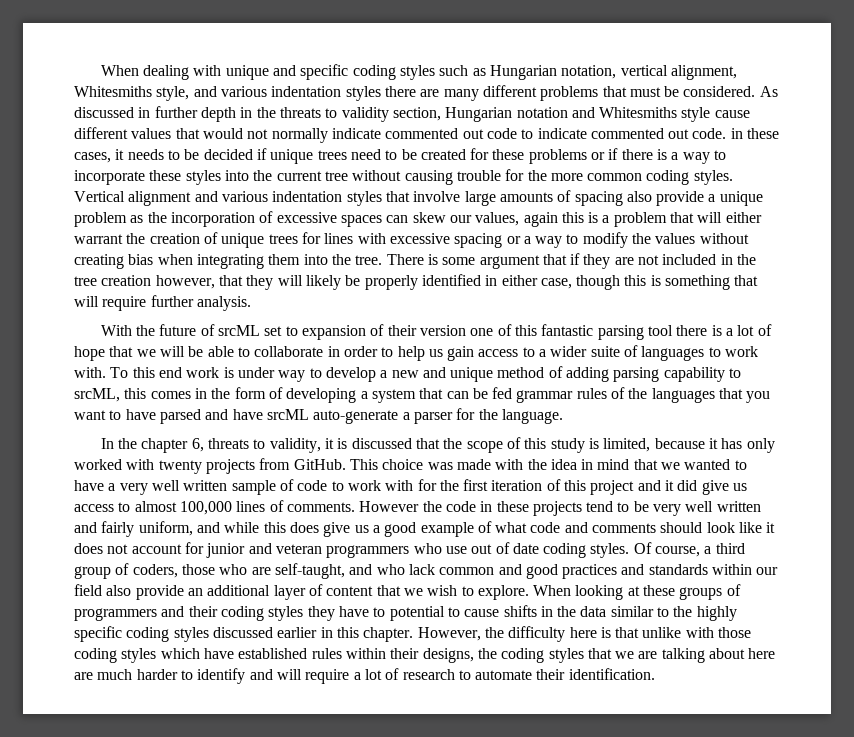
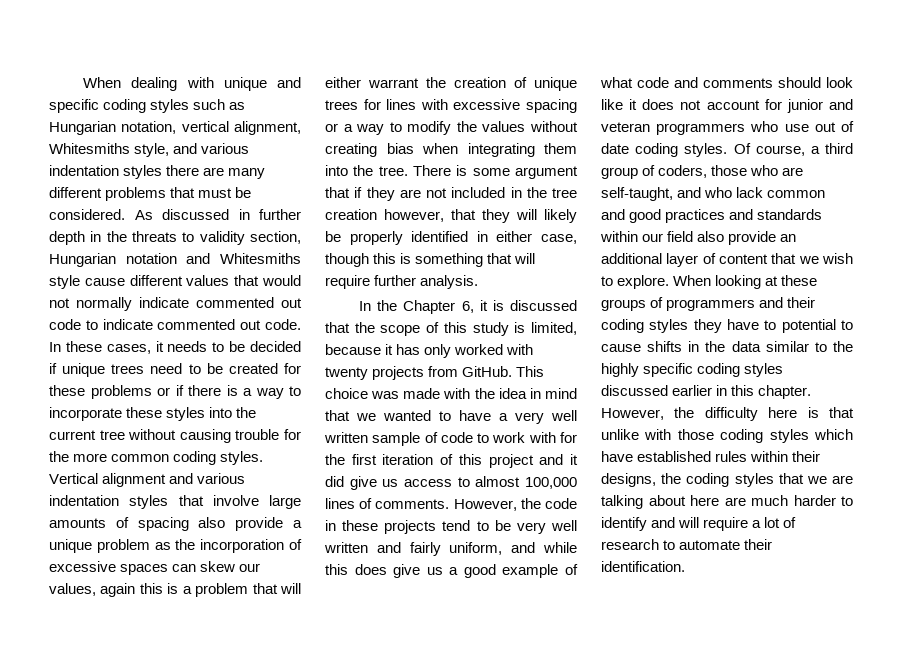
- As discussed in further depth in the threats to validity section, Hungarian notation and Whitesmiths style cause different values that would not normally indicate commented out code to indicate commented out code. in these cases, it needs to be decided if unique trees need to be created for these problems or if there is a way to incorporate these styles into the current tree without causing trouble for the more common coding styles.
+ As discussed in further depth in the threats to validity section, Hungarian notation and Whitesmiths style cause different values that would not normally indicate commented out code to indicate commented out code. In these cases, it needs to be decided if unique trees need to be created for these problems or if there is a way to incorporate these styles into the current tree without causing trouble for the more common coding styles.
- With the future of srcML set to expansion of their version one of this fantastic parsing tool there is a lot of hope that we will be able to collaborate in order to help us gain access to a wider suite of languages to work with. To this end work is under way to develop a new and unique method of adding parsing capability to srcML, this comes in the form of developing a system that can be fed grammar rules of the languages that you want to have parsed and have srcML auto-generate a parser for the language.
- In the chapter 6, threats to validity, it is discussed that the scope of this study is limited, because it has only worked with twenty projects from GitHub.
+ In the Chapter 6, it is discussed that the scope of this study is limited, because it has only worked with twenty projects from GitHub.
- However the code in these projects tend to be very well written and fairly uniform, and while this does give us a good example of what code and comments should look like it does not account for junior and veteran programmers who use out of date coding styles.
+ However, the code in these projects tend to be very well written and fairly uniform, and while this does give us a good example of what code and comments should look like it does not account for junior and veteran programmers who use out of date coding styles.

